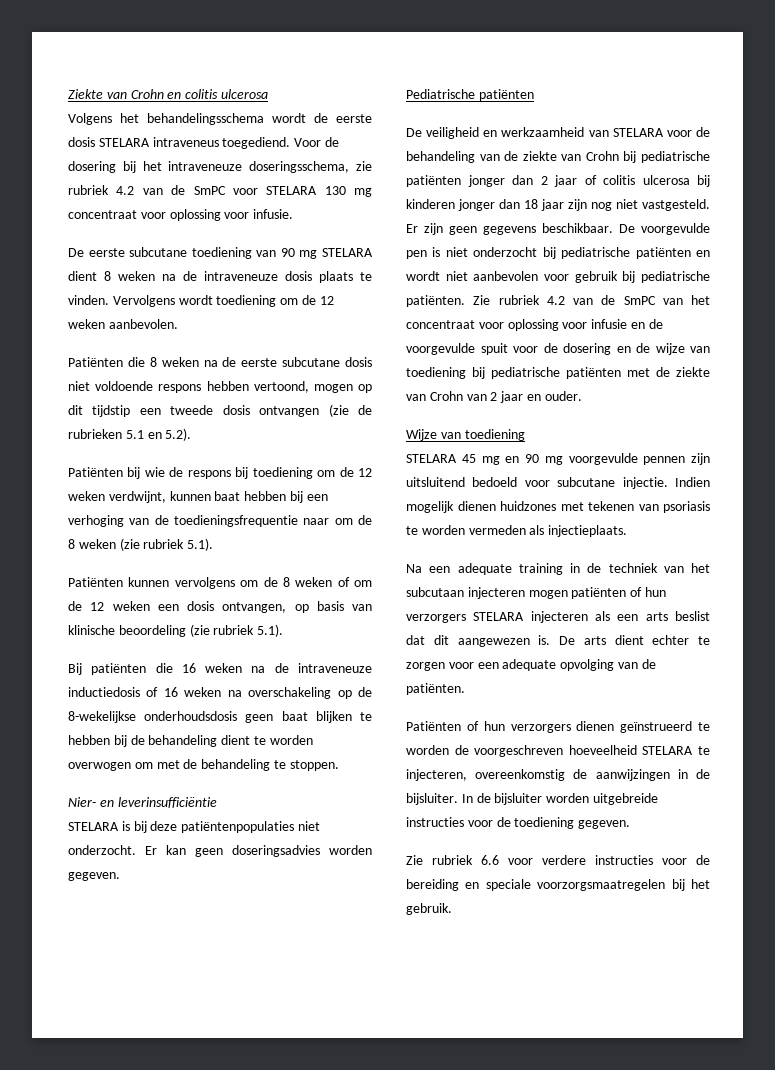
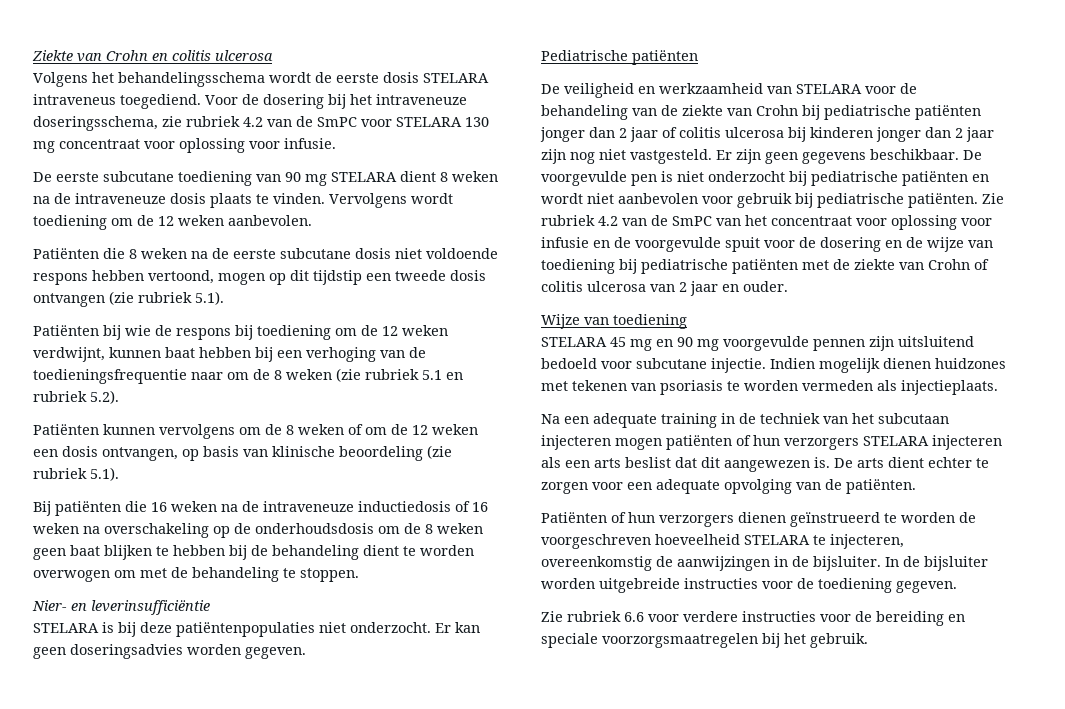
- Patiënten die 8 weken na de eerste subcutane dosis niet voldoende respons hebben vertoond, mogen op dit tijdstip een tweede dosis ontvangen (zie de rubrieken 5.1 en 5.2).
+ Patiënten die 8 weken na de eerste subcutane dosis niet voldoende respons hebben vertoond, mogen op dit tijdstip een tweede dosis ontvangen (zie rubriek 5.1).
- Patiënten bij wie de respons bij toediening om de 12 weken verdwijnt, kunnen baat hebben bij een verhoging van de toedieningsfrequentie naar om de 8 weken (zie rubriek 5.1).
+ Patiënten bij wie de respons bij toediening om de 12 weken verdwijnt, kunnen baat hebben bij een verhoging van de toedieningsfrequentie naar om de 8 weken (zie rubriek 5.1 en rubriek 5.2).
- Bij patiënten die 16 weken na de intraveneuze inductiedosis of 16 weken na overschakeling op de 8-wekelijkse onderhoudsdosis geen baat blijken te hebben bij de behandeling dient te worden overwogen om met de behandeling te stoppen.
+ Bij patiënten die 16 weken na de intraveneuze inductiedosis of 16 weken na overschakeling op de onderhoudsdosis om de 8 weken geen baat blijken te hebben bij de behandeling dient te worden overwogen om met de behandeling te stoppen.
- De veiligheid en werkzaamheid van STELARA voor de behandeling van de ziekte van Crohn bij pediatrische patiënten jonger dan 2 jaar of colitis ulcerosa bij kinderen jonger dan 18 jaar zijn nog niet vastgesteld.
+ De veiligheid en werkzaamheid van STELARA voor de behandeling van de ziekte van Crohn bij pediatrische patiënten jonger dan 2 jaar of colitis ulcerosa bij kinderen jonger dan 2 jaar zijn nog niet vastgesteld.
- Zie rubriek 4.2 van de SmPC van het concentraat voor oplossing voor infusie en de voorgevulde spuit voor de dosering en de wijze van toediening bij pediatrische patiënten met de ziekte van Crohn van 2 jaar en ouder.
+ Zie rubriek 4.2 van de SmPC van het concentraat voor oplossing voor infusie en de voorgevulde spuit voor de dosering en de wijze van toediening bij pediatrische patiënten met de ziekte van Crohn of colitis ulcerosa van 2 jaar en ouder.

